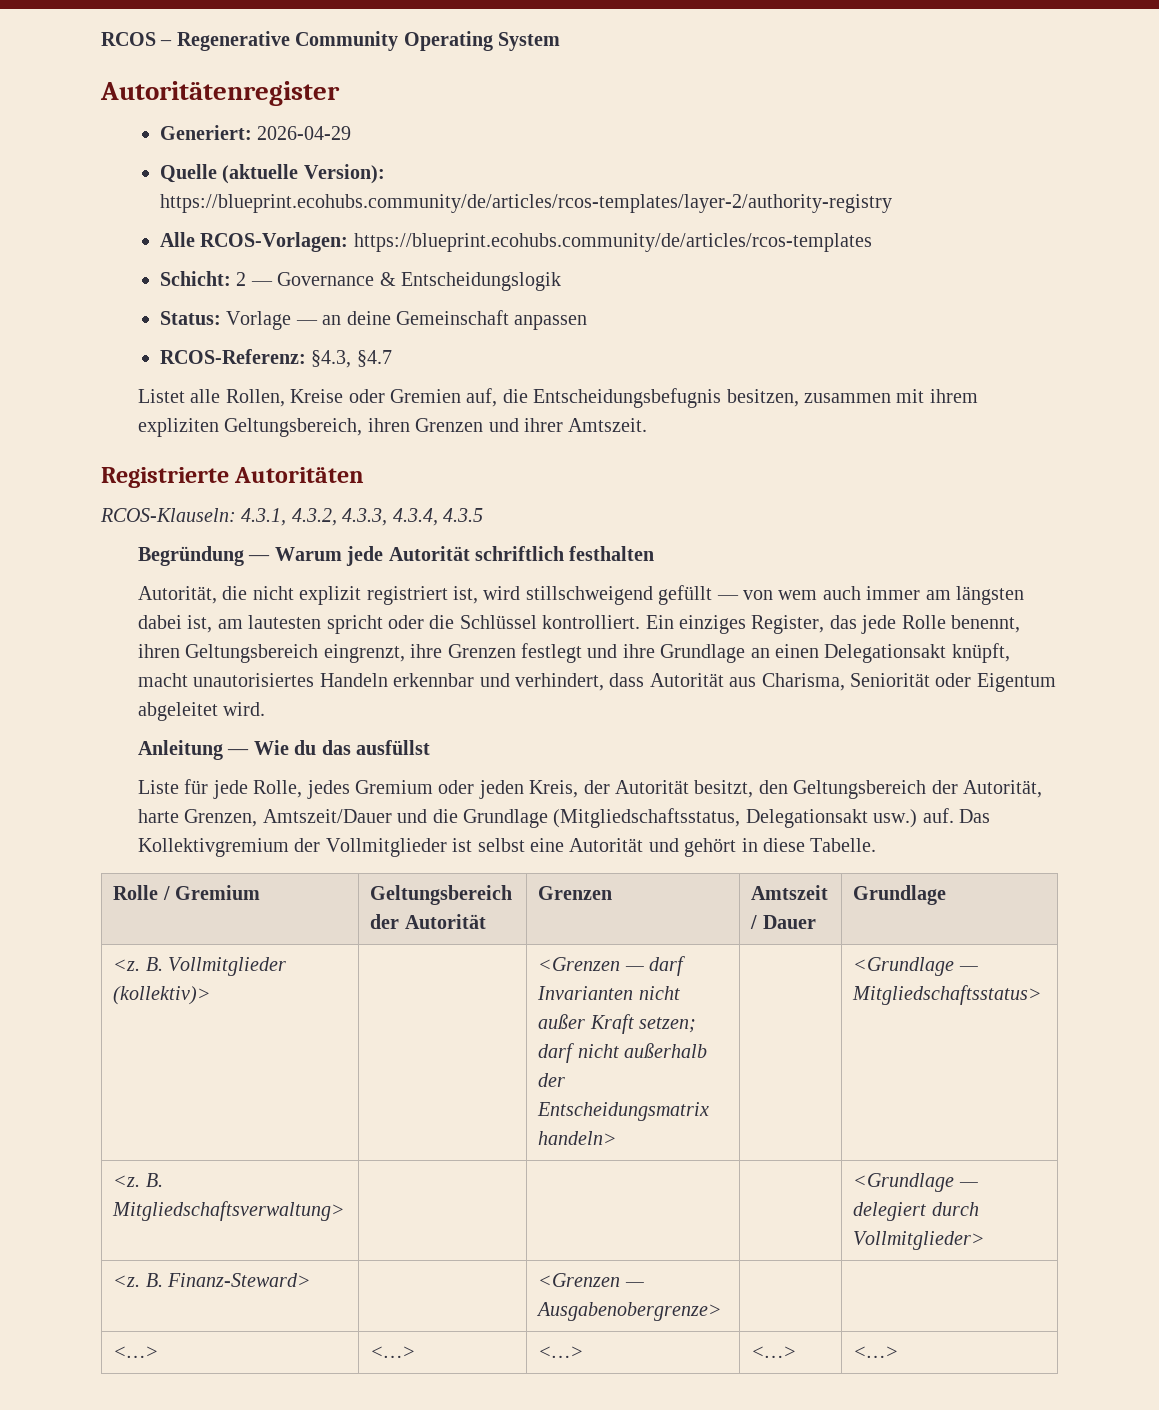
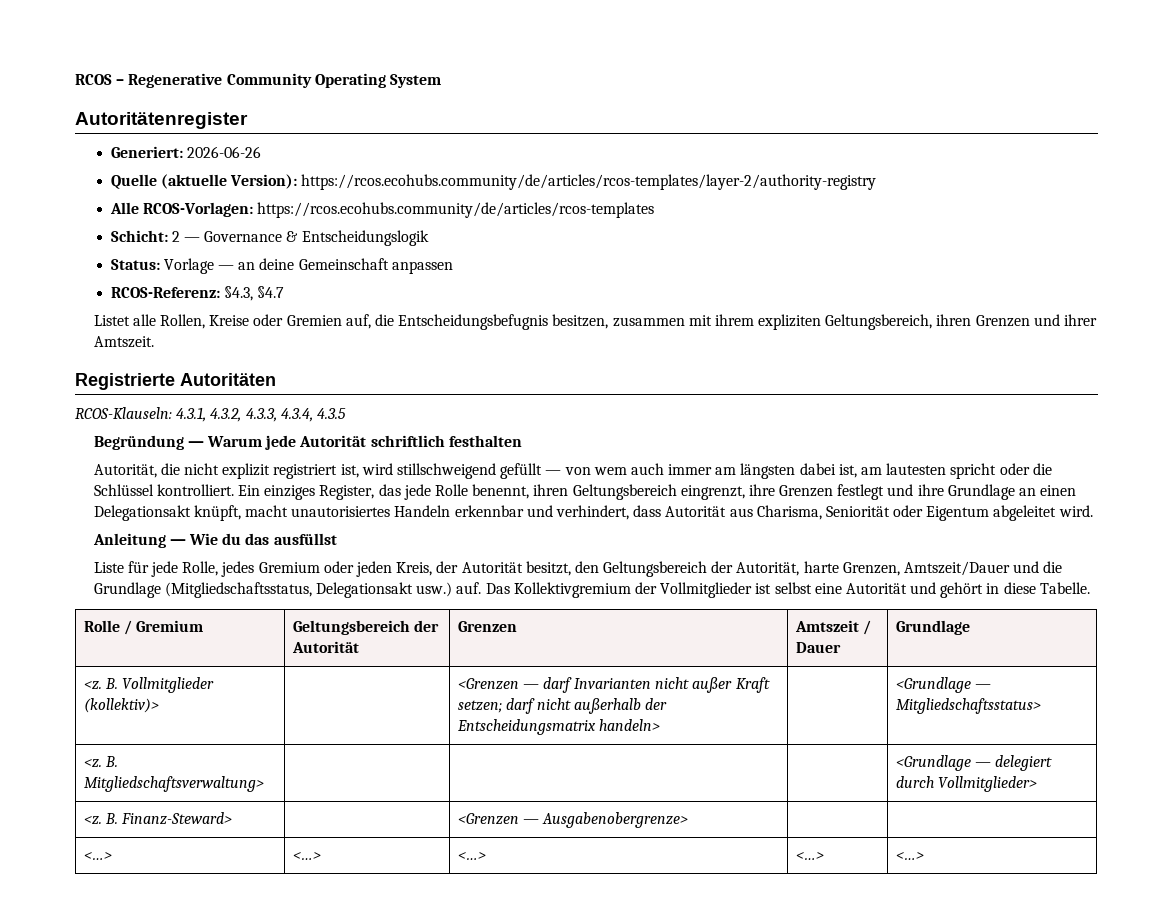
- Generiert: 2026-04-29
+ Generiert: 2026-06-26
- Quelle (aktuelle Version): https://blueprint.ecohubs.community/de/articles/rcos-templates/layer-2/authority-registry
+ Quelle (aktuelle Version): https://rcos.ecohubs.community/de/articles/rcos-templates/layer-2/authority-registry
- Alle RCOS-Vorlagen: https://blueprint.ecohubs.community/de/articles/rcos-templates
+ Alle RCOS-Vorlagen: https://rcos.ecohubs.community/de/articles/rcos-templates

